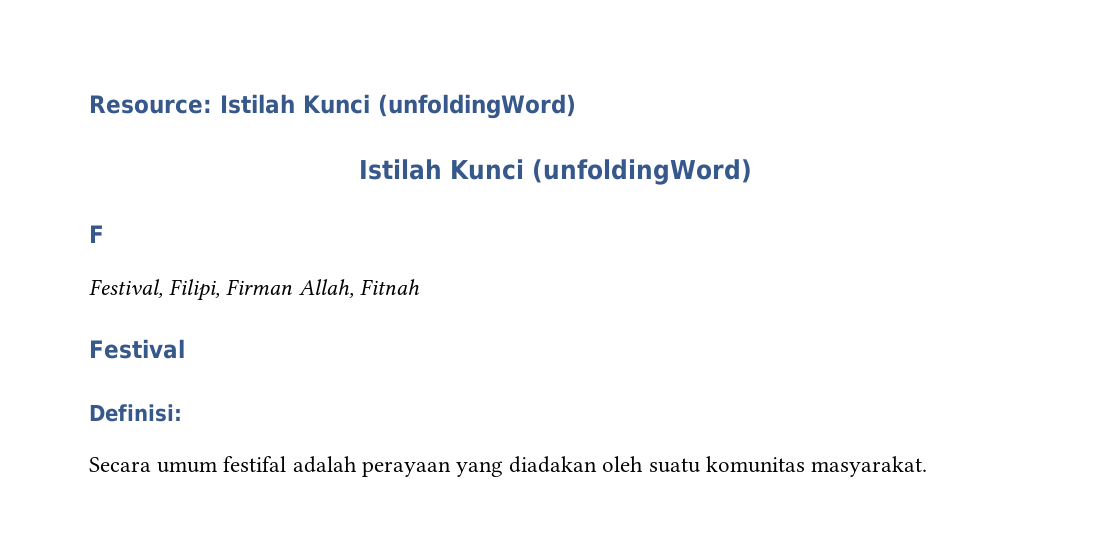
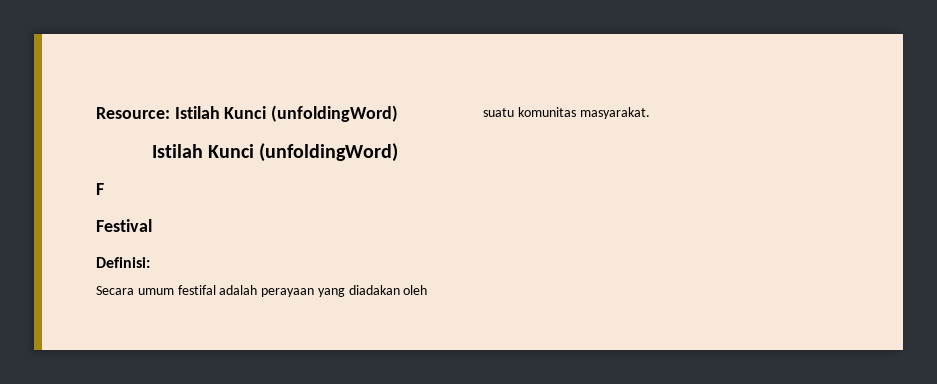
- Festival, Filipi, Firman Allah, Fitnah

